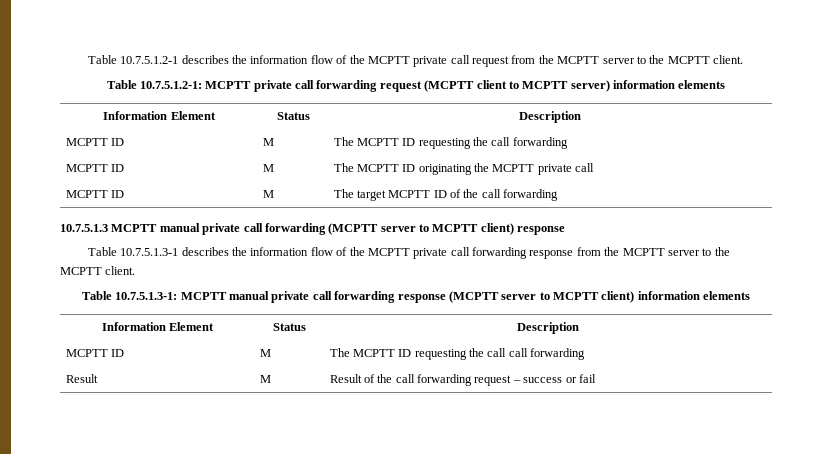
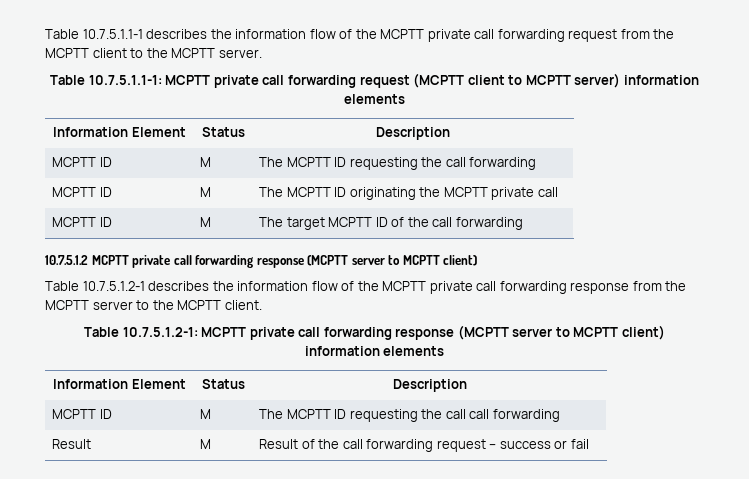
- Table 10.7.5.1.2-1 describes the information flow of the MCPTT private call request from the MCPTT server to the MCPTT client.
- Table 10.7.5.1.2-1: MCPTT private call forwarding request (MCPTT client to MCPTT server) information elements
+ Table 10.7.5.1.1-1 describes the information flow of the MCPTT private call forwarding request from the MCPTT client to the MCPTT server.
+ Table 10.7.5.1.1-1: MCPTT private call forwarding request (MCPTT client to MCPTT server) information elements
- 10.7.5.1.3 MCPTT manual private call forwarding (MCPTT server to MCPTT client) response
- Table 10.7.5.1.3-1 describes the information flow of the MCPTT private call forwarding response from the MCPTT server to the MCPTT client.
+ 10.7.5.1.2 MCPTT private call forwarding response (MCPTT server to MCPTT client)
+ Table 10.7.5.1.2-1 describes the information flow of the MCPTT private call forwarding response from the MCPTT server to the MCPTT client.
- Table 10.7.5.1.3-1: MCPTT manual private call forwarding response (MCPTT server to MCPTT client) information elements
+ Table 10.7.5.1.2-1: MCPTT private call forwarding response (MCPTT server to MCPTT client) information elements

